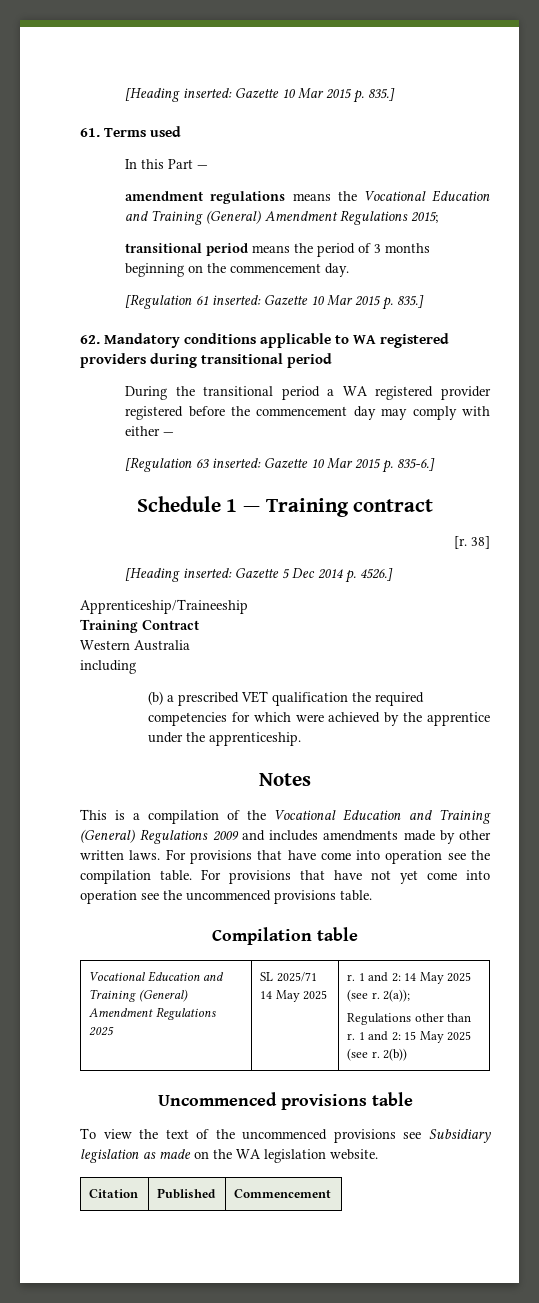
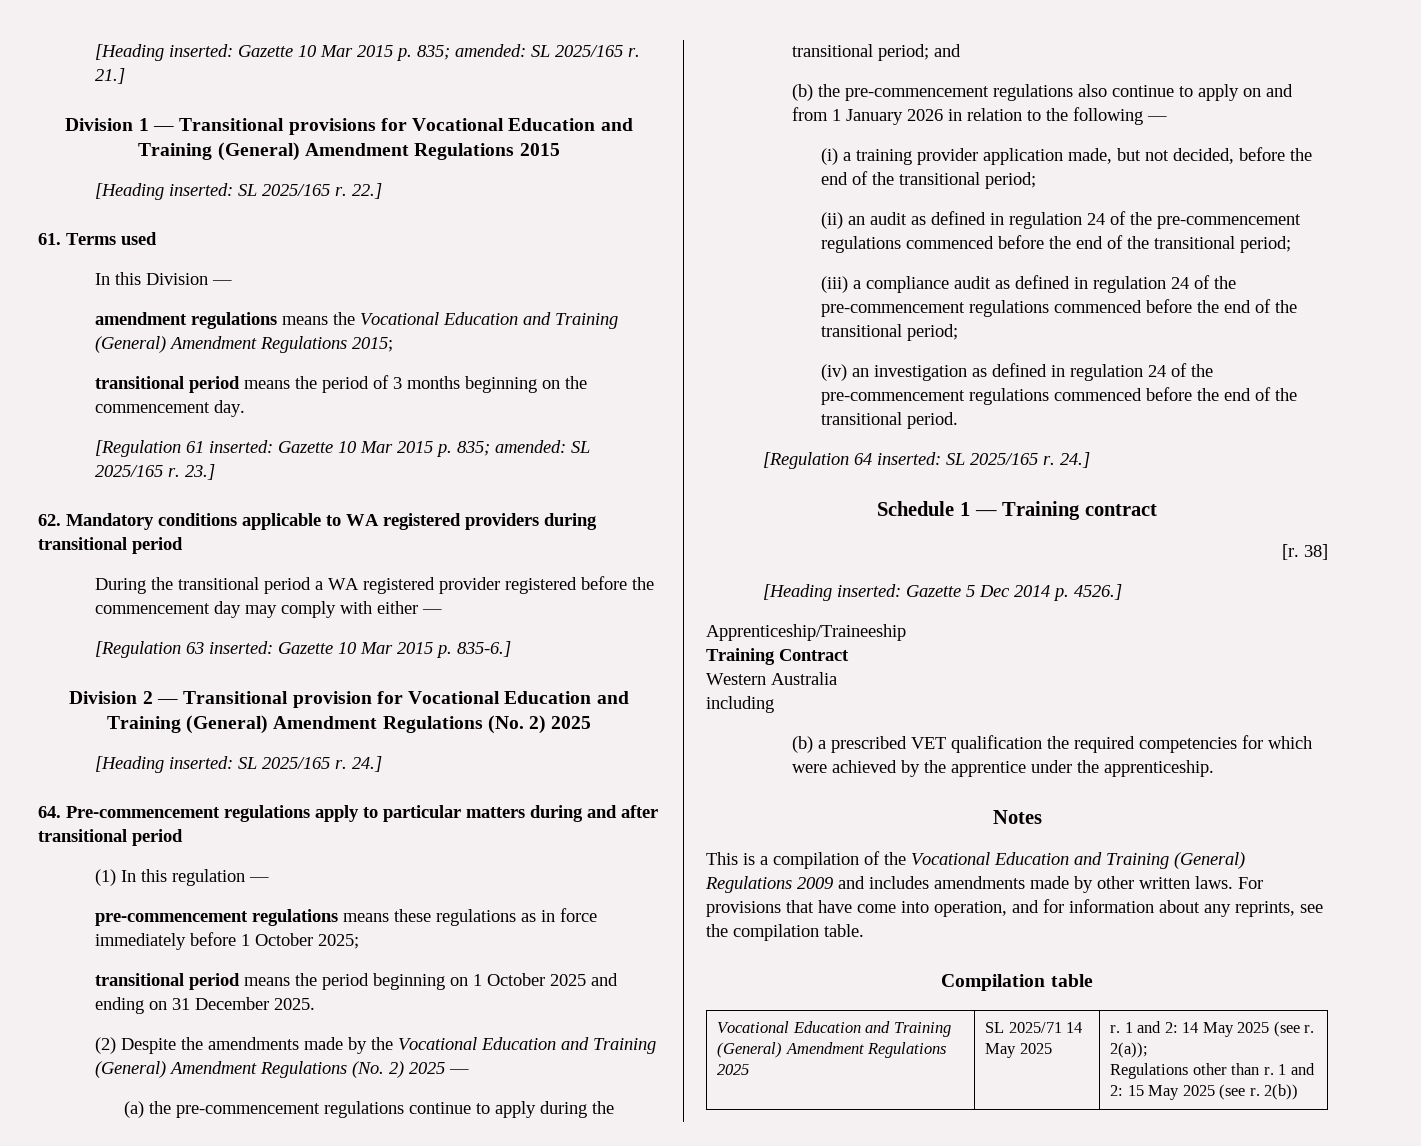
- [Heading inserted: Gazette 10 Mar 2015 p. 835.]
+ [Heading inserted: Gazette 10 Mar 2015 p. 835; amended: SL 2025/165 r. 21.]
+ Division 1 — Transitional provisions for Vocational Education and Training (General) Amendment Regulations 2015
+ [Heading inserted: SL 2025/165 r. 22.]
- In this Part —
+ In this Division —
- [Regulation 61 inserted: Gazette 10 Mar 2015 p. 835.]
+ [Regulation 61 inserted: Gazette 10 Mar 2015 p. 835; amended: SL 2025/165 r. 23.]
+ Division 2 — Transitional provision for Vocational Education and Training (General) Amendment Regulations (No. 2) 2025
+ [Heading inserted: SL 2025/165 r. 24.]
+ 64. Pre-commencement regulations apply to particular matters during and after transitional period
+ (1) In this regulation —
+ pre-commencement regulations means these regulations as in force immediately before 1 October 2025;
+ transitional period means the period beginning on 1 October 2025 and ending on 31 December 2025.
+ (2) Despite the amendments made by the Vocational Education and Training (General) Amendment Regulations (No. 2) 2025 —
+ (a) the pre-commencement regulations continue to apply during the transitional period; and
+ (b) the pre-commencement regulations also continue to apply on and from 1 January 2026 in relation to the following —
+ (i) a training provider application made, but not decided, before the end of the transitional period;
+ (ii) an audit as defined in regulation 24 of the pre-commencement regulations commenced before the end of the transitional period;
+ (iii) a compliance audit as defined in regulation 24 of the pre-commencement regulations commenced before the end of the transitional period;
+ (iv) an investigation as defined in regulation 24 of the pre-commencement regulations commenced before the end of the transitional period.
+ [Regulation 64 inserted: SL 2025/165 r. 24.]
- For provisions that have come into operation see the compilation table. For provisions that have not yet come into operation see the uncommenced provisions table.
+ For provisions that have come into operation, and for information about any reprints, see the compilation table.
- Uncommenced provisions table
- To view the text of the uncommenced provisions see Subsidiary legislation as made on the WA legislation website.
- Citation | Published | Commencement

